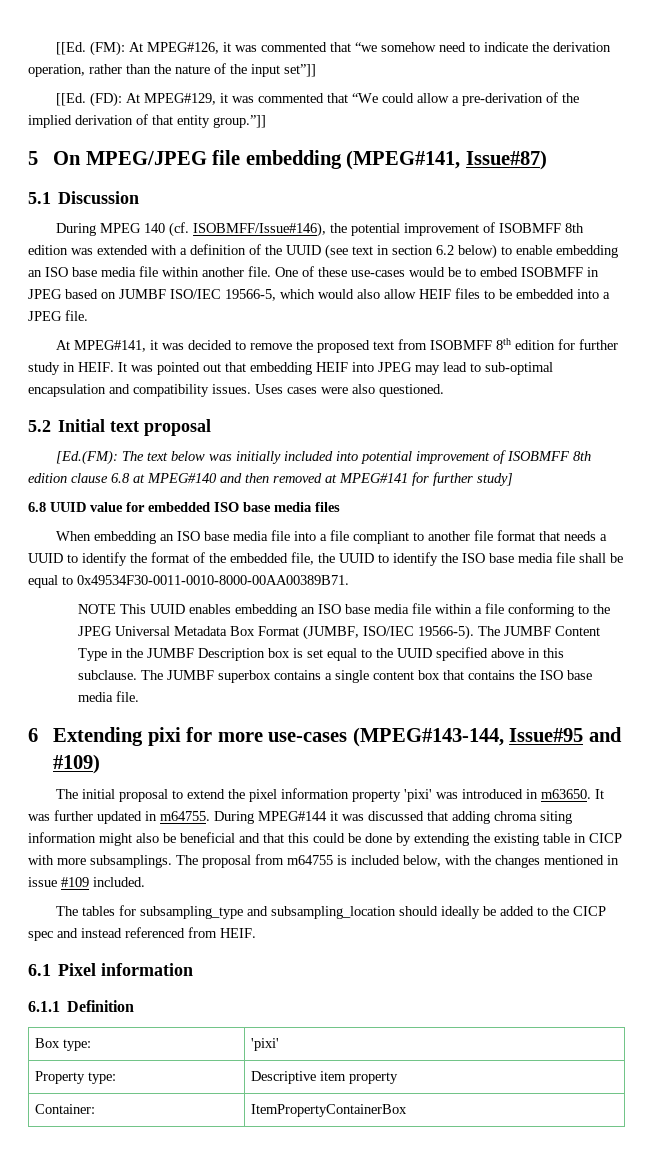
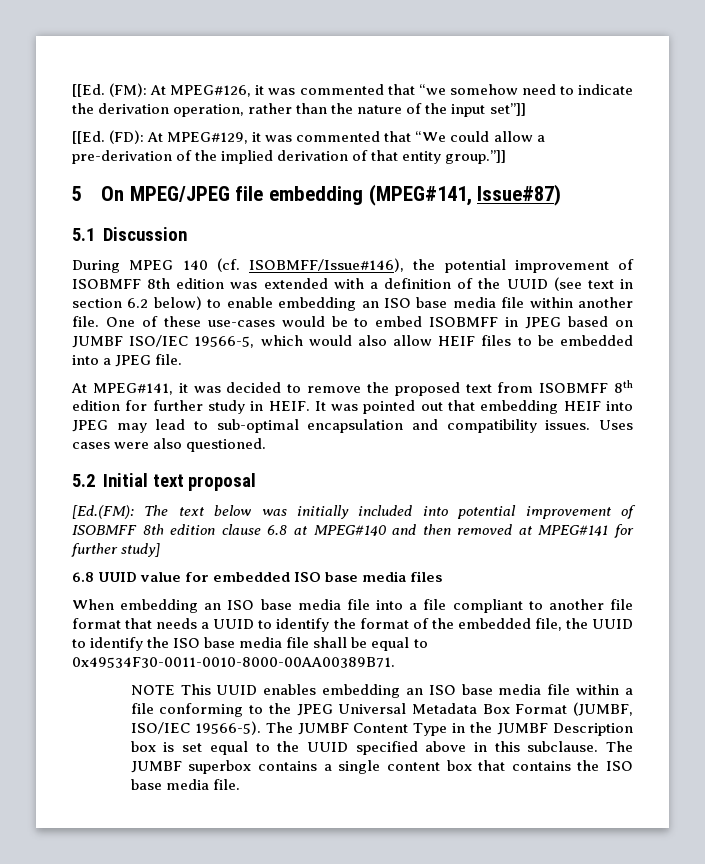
- 6 Extending pixi for more use-cases (MPEG#143-144, Issue#95 and #109)
- The initial proposal to extend the pixel information property 'pixi' was introduced in m63650. It was further updated in m64755. During MPEG#144 it was discussed that adding chroma siting information might also be beneficial and that this could be done by extending the existing table in CICP with more subsamplings. The proposal from m64755 is included below, with the changes mentioned in issue #109 included.
- The tables for subsampling_type and subsampling_location should ideally be added to the CICP spec and instead referenced from HEIF.
- 6.1 Pixel information
- 6.1.1 Definition
- Box type: | 'pixi'
- Property type: | Descriptive item property
- Container: | ItemPropertyContainerBox

